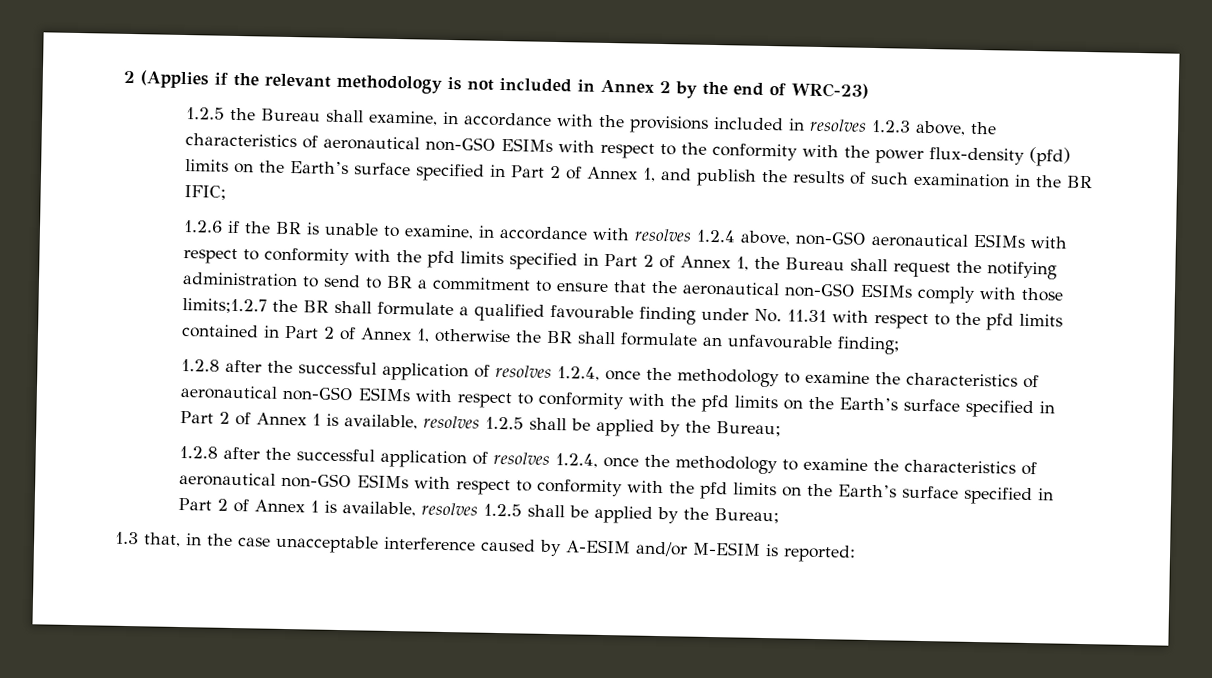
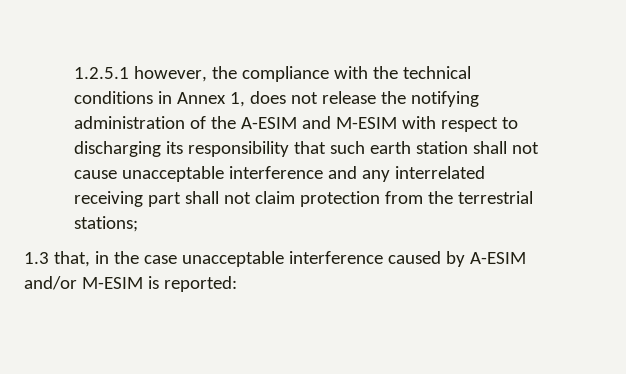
- 2 (Applies if the relevant methodology is not included in Annex 2 by the end of WRC-23)
- 1.2.5 the Bureau shall examine, in accordance with the provisions included in resolves 1.2.3 above, the characteristics of aeronautical non-GSO ESIMs with respect to the conformity with the power flux-density (pfd) limits on the Earth’s surface specified in Part 2 of Annex 1, and publish the results of such examination in the BR IFIC;
- 1.2.6 if the BR is unable to examine, in accordance with resolves 1.2.4 above, non-GSO aeronautical ESIMs with respect to conformity with the pfd limits specified in Part 2 of Annex 1, the Bureau shall request the notifying administration to send to BR a commitment to ensure that the aeronautical non-GSO ESIMs comply with those limits;1.2.7 the BR shall formulate a qualified favourable finding under No. 11.31 with respect to the pfd limits contained in Part 2 of Annex 1, otherwise the BR shall formulate an unfavourable finding;
- 1.2.8 after the successful application of resolves 1.2.4, once the methodology to examine the characteristics of aeronautical non-GSO ESIMs with respect to conformity with the pfd limits on the Earth’s surface specified in Part 2 of Annex 1 is available, resolves 1.2.5 shall be applied by the Bureau;
- 1.2.8 after the successful application of resolves 1.2.4, once the methodology to examine the characteristics of aeronautical non-GSO ESIMs with respect to conformity with the pfd limits on the Earth’s surface specified in Part 2 of Annex 1 is available, resolves 1.2.5 shall be applied by the Bureau;
+ 1.2.5.1 however, the compliance with the technical conditions in Annex 1, does not release the notifying administration of the A-ESIM and M-ESIM with respect to discharging its responsibility that such earth station shall not cause unacceptable interference and any interrelated receiving part shall not claim protection from the terrestrial stations;

